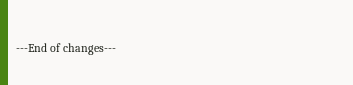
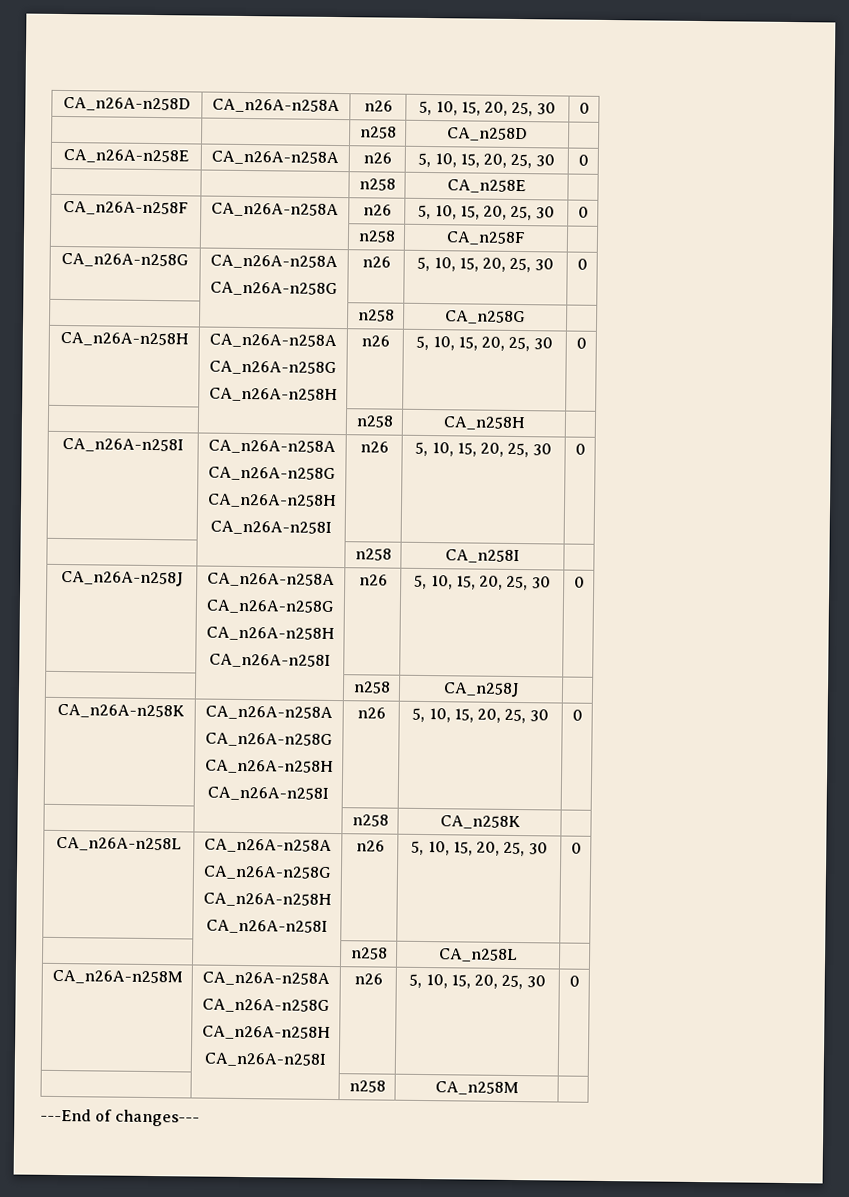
+ CA_n26A-n258D | CA_n26A-n258A | n26 | 5, 10, 15, 20, 25, 30 | 0
+ | | n258 | CA_n258D |
+ CA_n26A-n258E | CA_n26A-n258A | n26 | 5, 10, 15, 20, 25, 30 | 0
+ | | n258 | CA_n258E |
+ CA_n26A-n258F | CA_n26A-n258A | n26 | 5, 10, 15, 20, 25, 30 | 0
+ | | n258 | CA_n258F |
+ CA_n26A-n258G | CA_n26A-n258A
+ CA_n26A-n258G | n26 | 5, 10, 15, 20, 25, 30 | 0
+ | | n258 | CA_n258G |
+ CA_n26A-n258H | CA_n26A-n258A
+ CA_n26A-n258G
+ CA_n26A-n258H | n26 | 5, 10, 15, 20, 25, 30 | 0
+ | | n258 | CA_n258H |
+ CA_n26A-n258I | CA_n26A-n258A
+ CA_n26A-n258G
+ CA_n26A-n258H
+ CA_n26A-n258I | n26 | 5, 10, 15, 20, 25, 30 | 0
+ | | n258 | CA_n258I |
+ CA_n26A-n258J | CA_n26A-n258A
+ CA_n26A-n258G
+ CA_n26A-n258H
+ CA_n26A-n258I | n26 | 5, 10, 15, 20, 25, 30 | 0
+ | | n258 | CA_n258J |
+ CA_n26A-n258K | CA_n26A-n258A
+ CA_n26A-n258G
+ CA_n26A-n258H
+ CA_n26A-n258I | n26 | 5, 10, 15, 20, 25, 30 | 0
+ | | n258 | CA_n258K |
+ CA_n26A-n258L | CA_n26A-n258A
+ CA_n26A-n258G
+ CA_n26A-n258H
+ CA_n26A-n258I | n26 | 5, 10, 15, 20, 25, 30 | 0
+ | | n258 | CA_n258L |
+ CA_n26A-n258M | CA_n26A-n258A
+ CA_n26A-n258G
+ CA_n26A-n258H
+ CA_n26A-n258I | n26 | 5, 10, 15, 20, 25, 30 | 0
+ | | n258 | CA_n258M |

